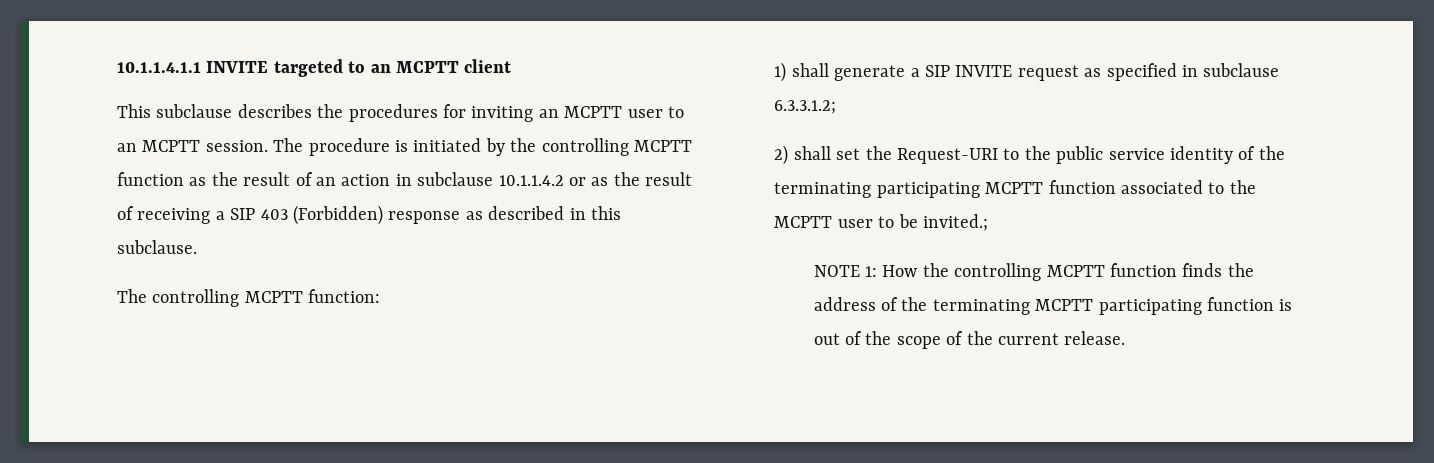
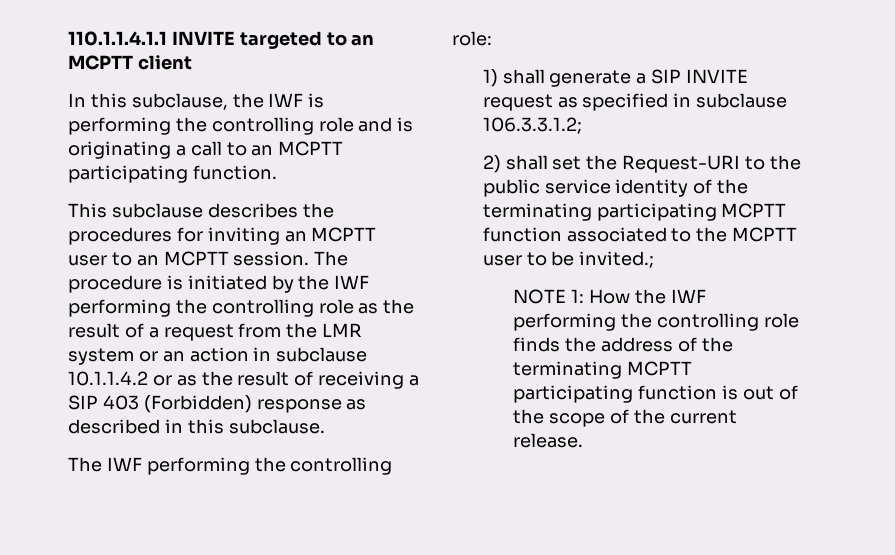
- 10.1.1.4.1.1 INVITE targeted to an MCPTT client
+ 110.1.1.4.1.1 INVITE targeted to an MCPTT client
+ In this subclause, the IWF is performing the controlling role and is originating a call to an MCPTT participating function.
- The procedure is initiated by the controlling MCPTT function as the result of an action in subclause 10.1.1.4.2 or as the result of receiving a SIP 403 (Forbidden) response as described in this subclause.
+ The procedure is initiated by the IWF performing the controlling role as the result of a request from the LMR system or an action in subclause 10.1.1.4.2 or as the result of receiving a SIP 403 (Forbidden) response as described in this subclause.
- The controlling MCPTT function:
+ The IWF performing the controlling role:
- 1) shall generate a SIP INVITE request as specified in subclause 6.3.3.1.2;
+ 1) shall generate a SIP INVITE request as specified in subclause 106.3.3.1.2;
- NOTE 1: How the controlling MCPTT function finds the address of the terminating MCPTT participating function is out of the scope of the current release.
+ NOTE 1: How the IWF performing the controlling role finds the address of the terminating MCPTT participating function is out of the scope of the current release.

